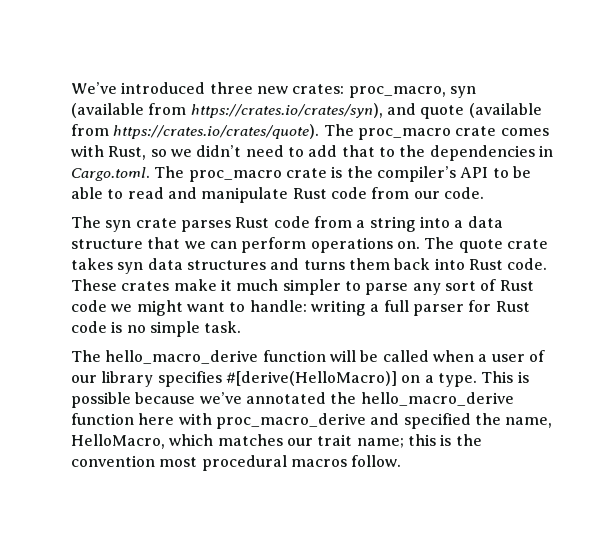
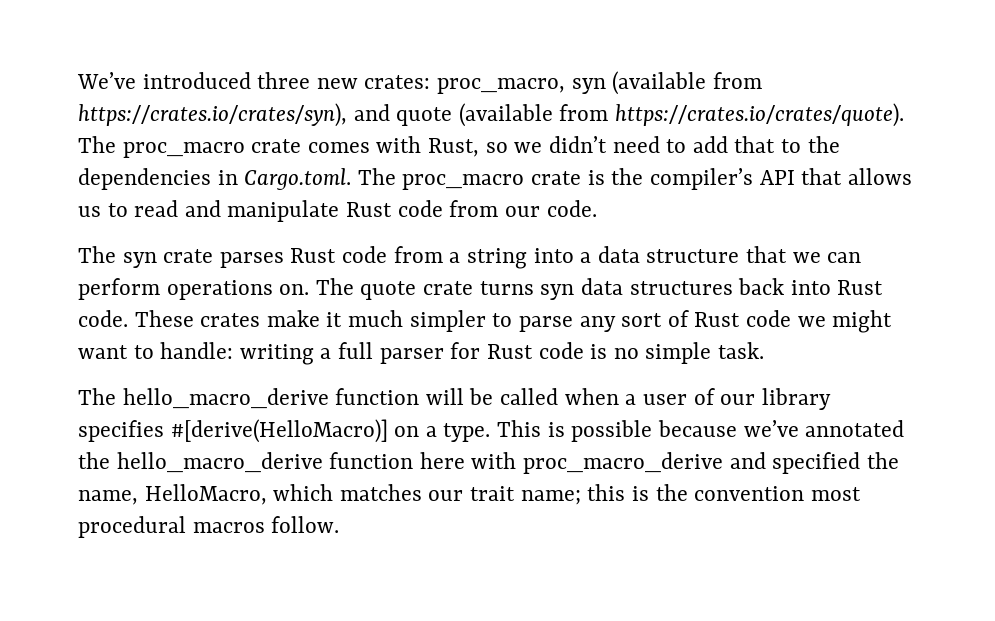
- We’ve introduced three new crates: proc_macro, syn (available from https://crates.io/crates/syn), and quote (available from https://crates.io/crates/quote). The proc_macro crate comes with Rust, so we didn’t need to add that to the dependencies in Cargo.toml. The proc_macro crate is the compiler’s API to be able to read and manipulate Rust code from our code.
+ We’ve introduced three new crates: proc_macro, syn (available from https://crates.io/crates/syn), and quote (available from https://crates.io/crates/quote). The proc_macro crate comes with Rust, so we didn’t need to add that to the dependencies in Cargo.toml. The proc_macro crate is the compiler’s API that allows us to read and manipulate Rust code from our code.
- The quote crate takes syn data structures and turns them back into Rust code.
+ The quote crate turns syn data structures back into Rust code.

